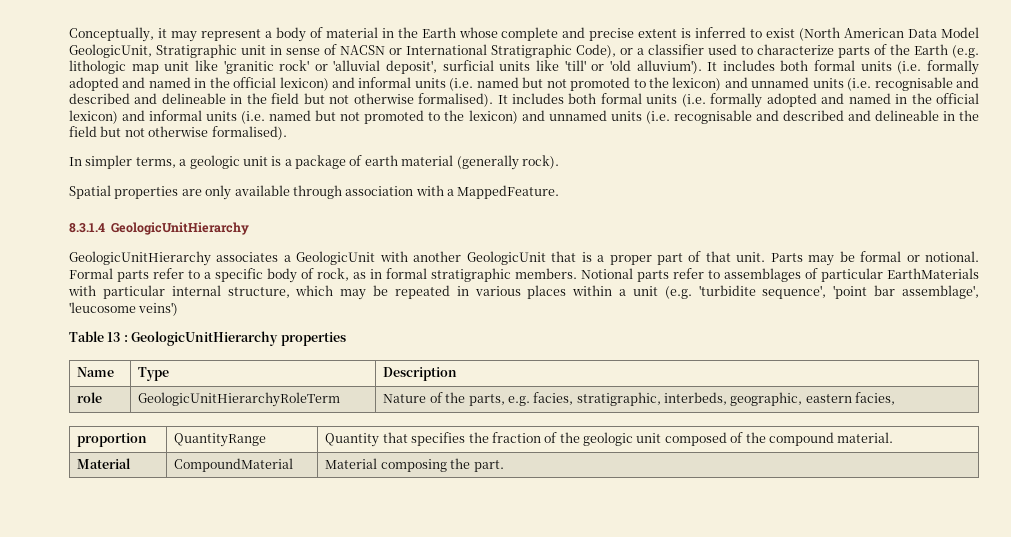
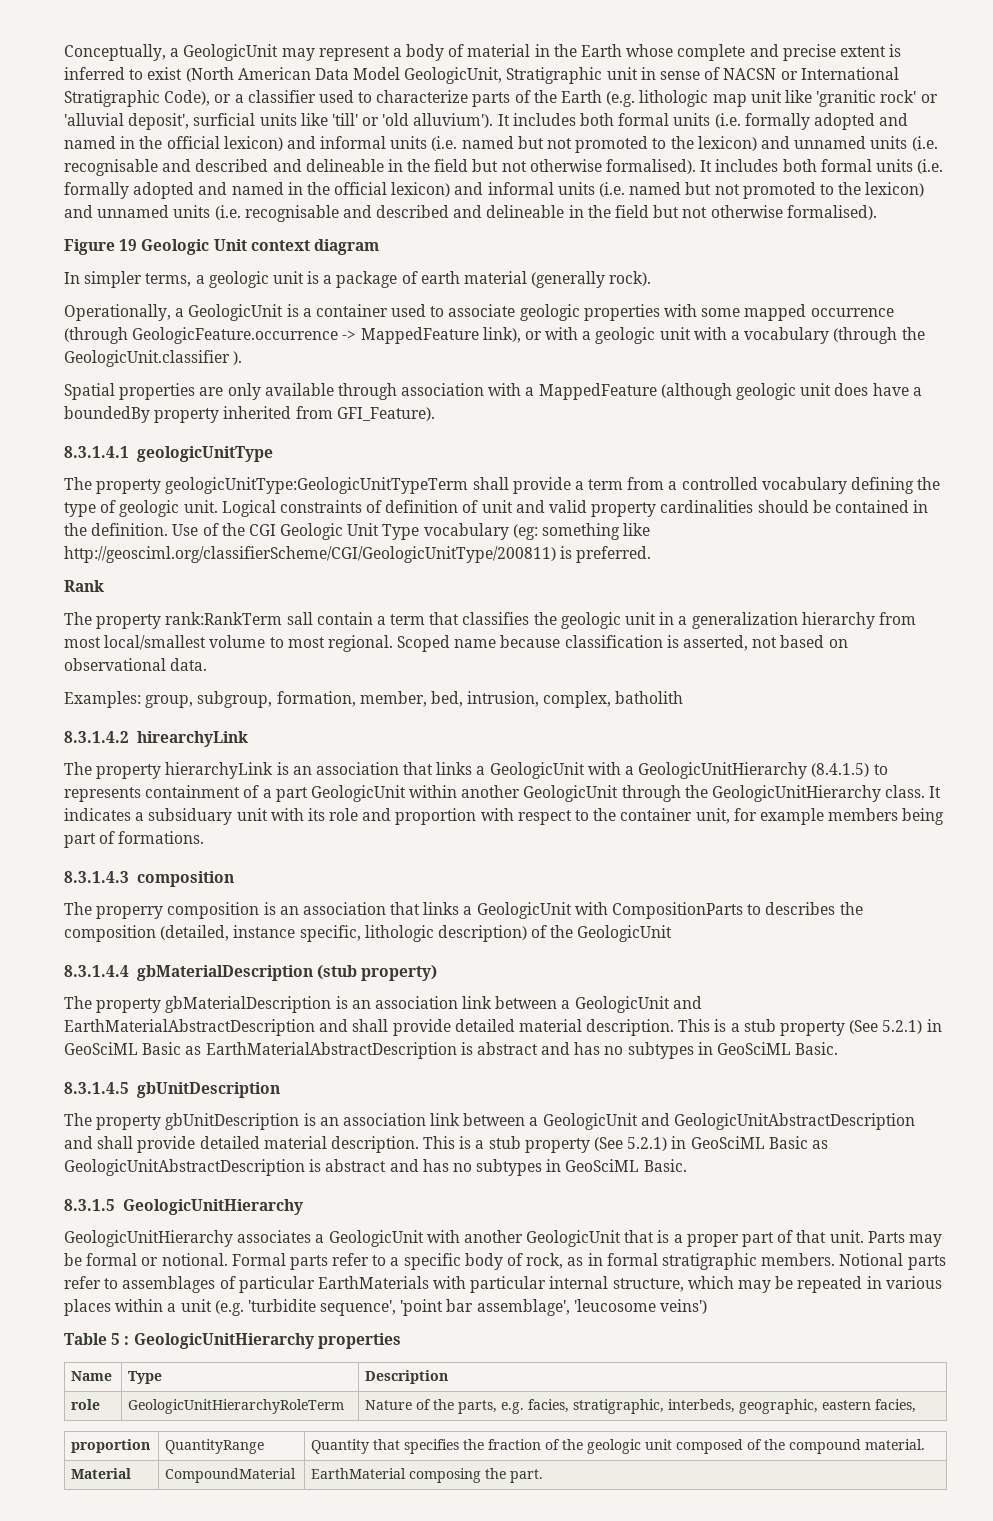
- Conceptually, it may represent a body of material in the Earth whose complete and precise extent is inferred to exist (North American Data Model GeologicUnit, Stratigraphic unit in sense of NACSN or International Stratigraphic Code), or a classifier used to characterize parts of the Earth (e.g. lithologic map unit like 'granitic rock' or 'alluvial deposit', surficial units like 'till' or 'old alluvium').
+ Conceptually, a GeologicUnit may represent a body of material in the Earth whose complete and precise extent is inferred to exist (North American Data Model GeologicUnit, Stratigraphic unit in sense of NACSN or International Stratigraphic Code), or a classifier used to characterize parts of the Earth (e.g. lithologic map unit like 'granitic rock' or 'alluvial deposit', surficial units like 'till' or 'old alluvium').
+ Figure 19 Geologic Unit context diagram
+ Operationally, a GeologicUnit is a container used to associate geologic properties with some mapped occurrence (through GeologicFeature.occurrence -> MappedFeature link), or with a geologic unit with a vocabulary (through the GeologicUnit.classifier ).
- Spatial properties are only available through association with a MappedFeature.
- 8.3.1.4 GeologicUnitHierarchy
+ Spatial properties are only available through association with a MappedFeature (although geologic unit does have a boundedBy property inherited from GFI_Feature).
+ 8.3.1.4.1 geologicUnitType
+ The property geologicUnitType:GeologicUnitTypeTerm shall provide a term from a controlled vocabulary defining the type of geologic unit. Logical constraints of definition of unit and valid property cardinalities should be contained in the definition. Use of the CGI Geologic Unit Type vocabulary (eg: something like http://geosciml.org/classifierScheme/CGI/GeologicUnitType/200811) is preferred.
+ Rank
+ The property rank:RankTerm sall contain a term that classifies the geologic unit in a generalization hierarchy from most local/smallest volume to most regional. Scoped name because classification is asserted, not based on observational data.
+ Examples: group, subgroup, formation, member, bed, intrusion, complex, batholith
+ 8.3.1.4.2 hirearchyLink
+ The property hierarchyLink is an association that links a GeologicUnit with a GeologicUnitHierarchy (8.4.1.5) to represents containment of a part GeologicUnit within another GeologicUnit through the GeologicUnitHierarchy class. It indicates a subsiduary unit with its role and proportion with respect to the container unit, for example members being part of formations.
+ 8.3.1.4.3 composition
+ The properry composition is an association that links a GeologicUnit with CompositionParts to describes the composition (detailed, instance specific, lithologic description) of the GeologicUnit
+ 8.3.1.4.4 gbMaterialDescription (stub property)
+ The property gbMaterialDescription is an association link between a GeologicUnit and EarthMaterialAbstractDescription and shall provide detailed material description. This is a stub property (See 5.2.1) in GeoSciML Basic as EarthMaterialAbstractDescription is abstract and has no subtypes in GeoSciML Basic.
+ 8.3.1.4.5 gbUnitDescription
+ The property gbUnitDescription is an association link between a GeologicUnit and GeologicUnitAbstractDescription and shall provide detailed material description. This is a stub property (See 5.2.1) in GeoSciML Basic as GeologicUnitAbstractDescription is abstract and has no subtypes in GeoSciML Basic.
+ 8.3.1.5 GeologicUnitHierarchy
- Table 13 : GeologicUnitHierarchy properties
+ Table 5 : GeologicUnitHierarchy properties
- Material | CompoundMaterial | Material composing the part.
+ Material | CompoundMaterial | EarthMaterial composing the part.

